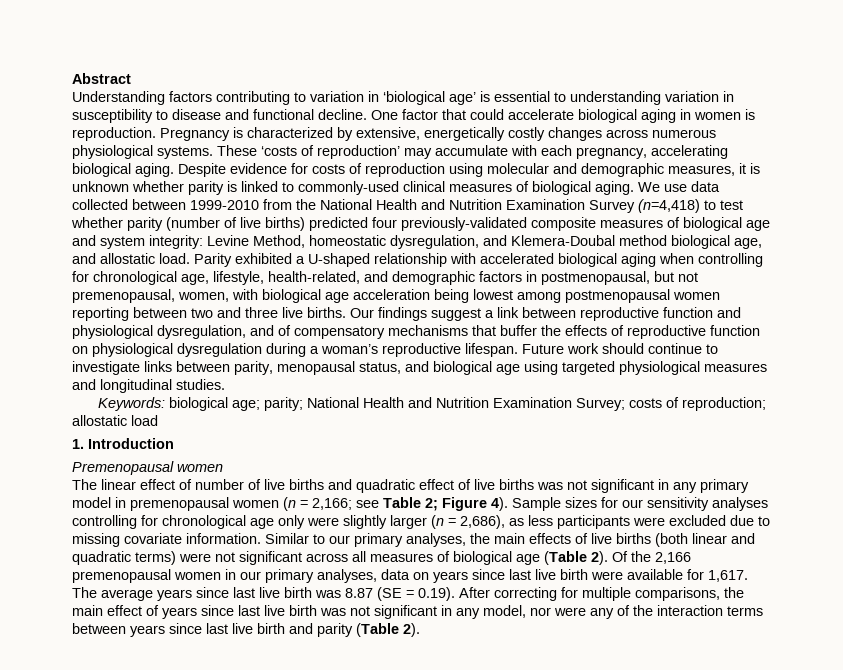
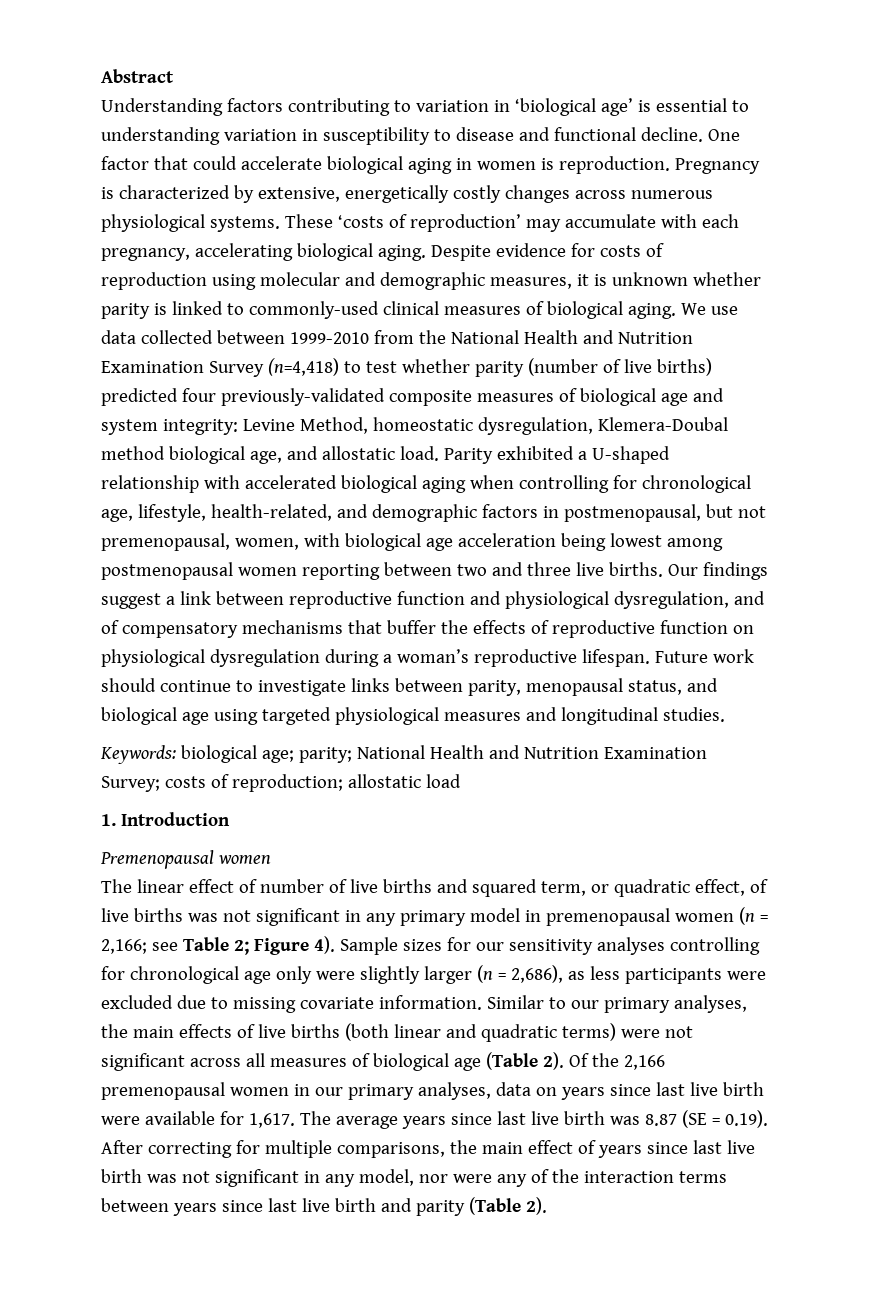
- We use data collected between 1999-2010 from the National Health and Nutrition Examination Survey (n=4,418) to test whether parity (number of live births) predicted four previously-validated composite measures of biological age and system integrity: Levine Method, homeostatic dysregulation, and Klemera-Doubal method biological age, and allostatic load.
+ We use data collected between 1999-2010 from the National Health and Nutrition Examination Survey (n=4,418) to test whether parity (number of live births) predicted four previously-validated composite measures of biological age and system integrity: Levine Method, homeostatic dysregulation, Klemera-Doubal method biological age, and allostatic load.
- The linear effect of number of live births and quadratic effect of live births was not significant in any primary model in premenopausal women (n = 2,166; see Table 2; Figure 4).
+ The linear effect of number of live births and squared term, or quadratic effect, of live births was not significant in any primary model in premenopausal women (n = 2,166; see Table 2; Figure 4).

